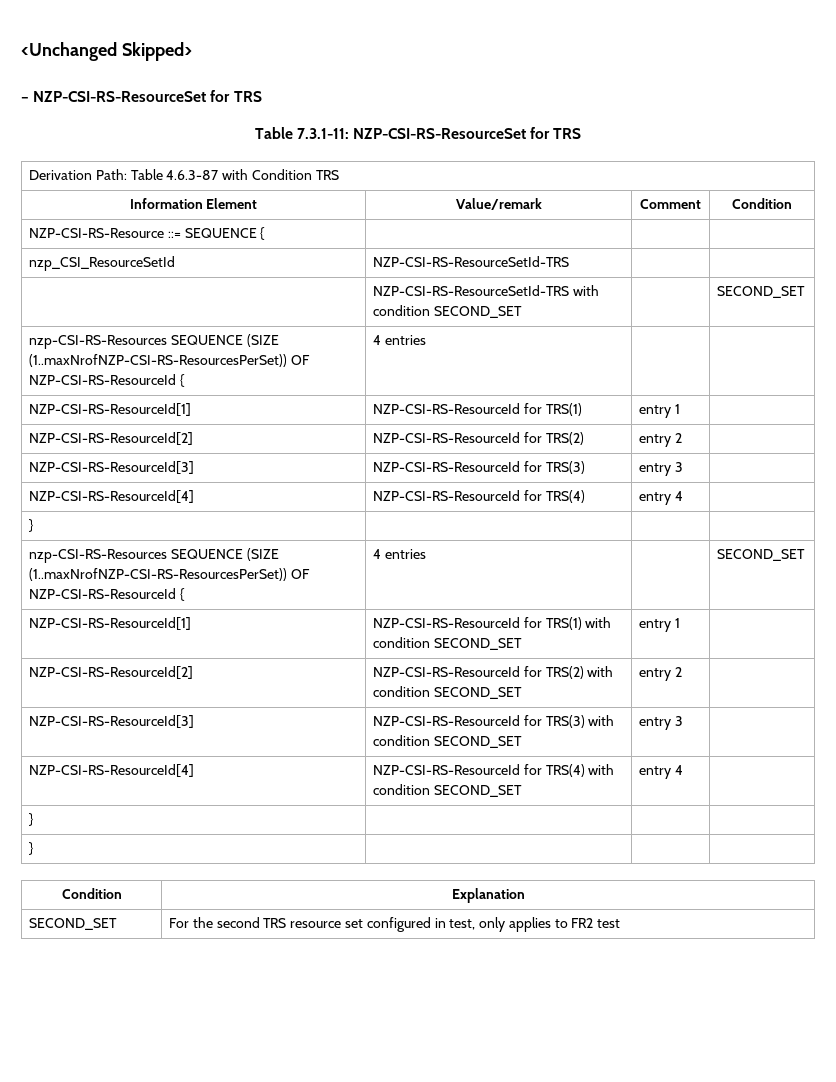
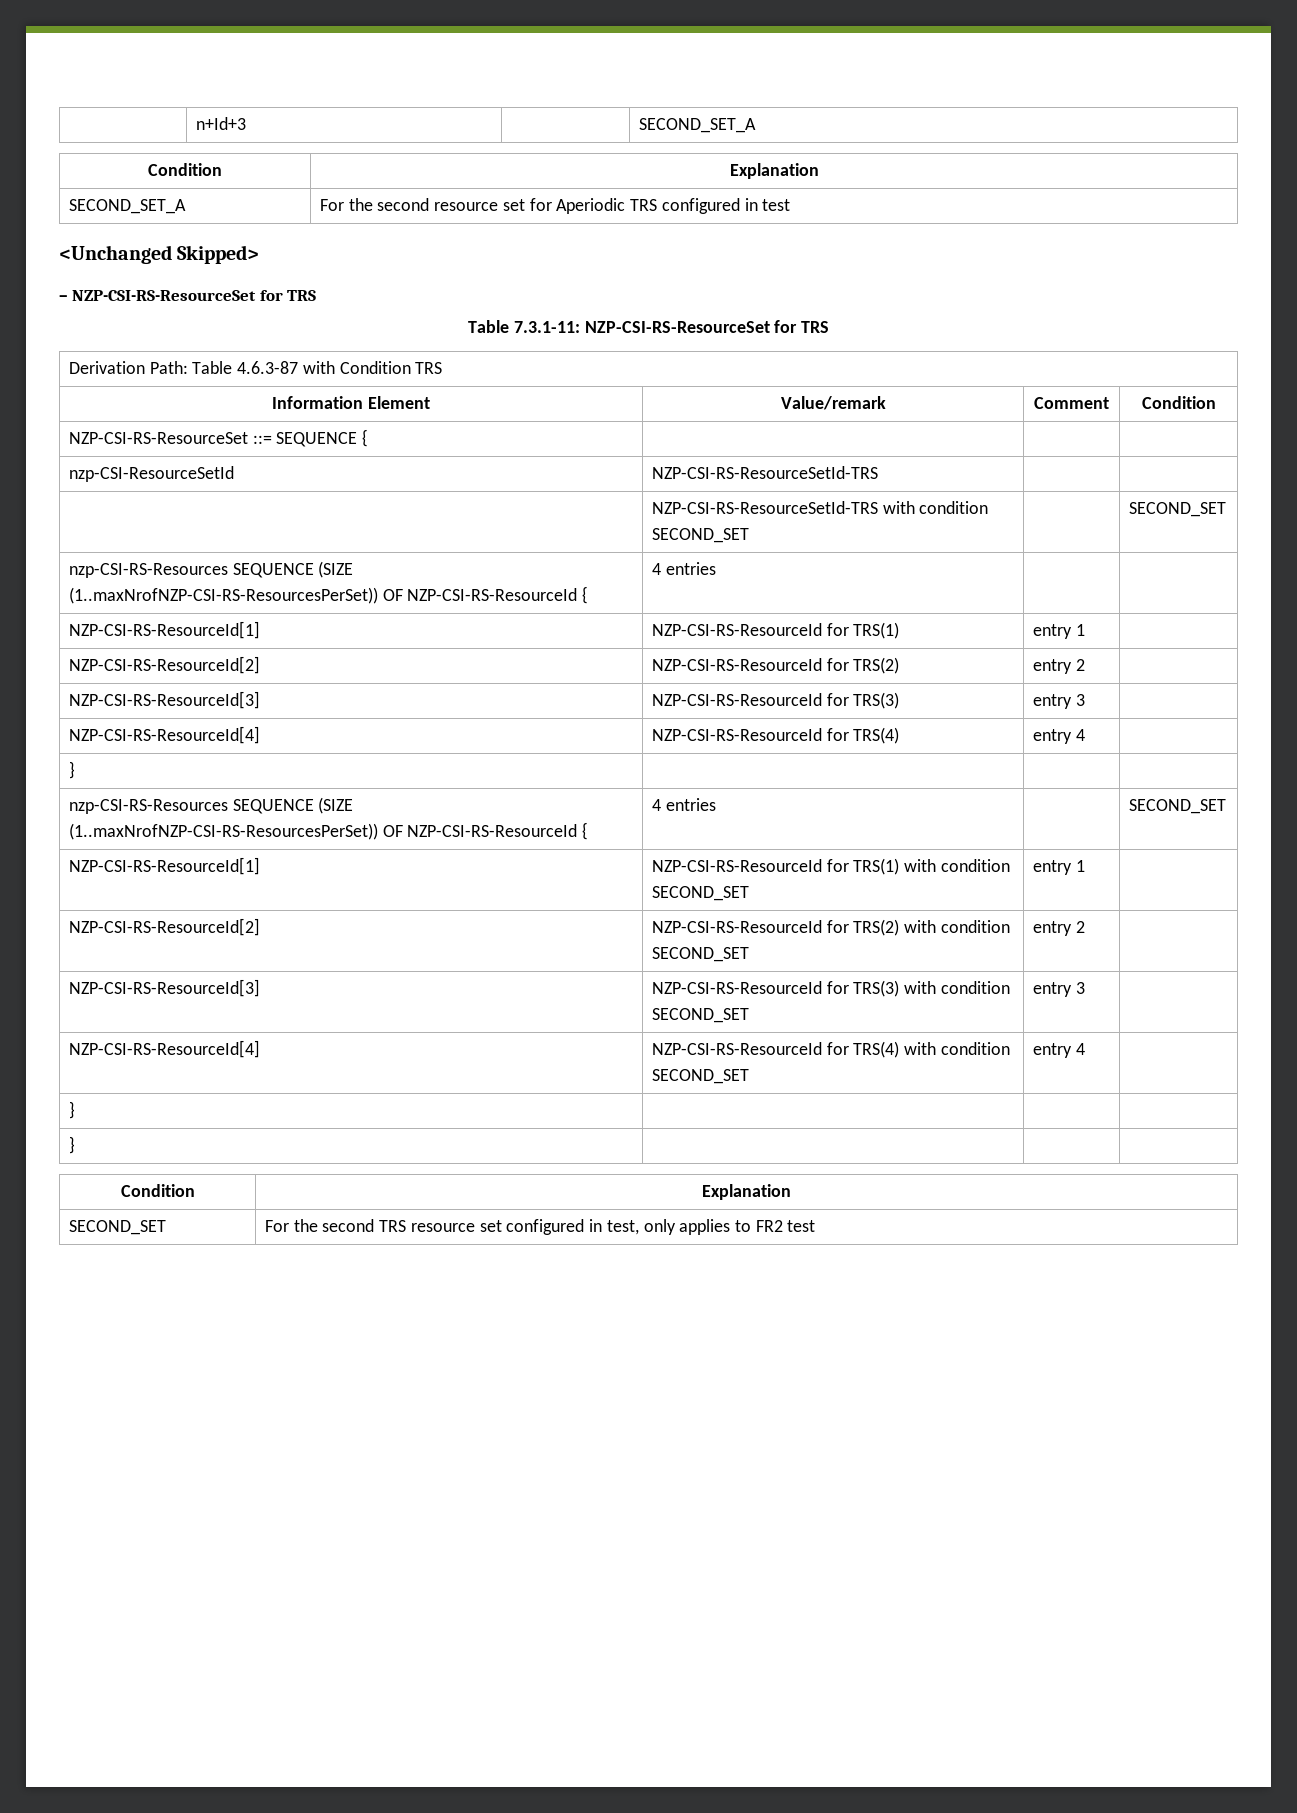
+ | n+Id+3 | | SECOND_SET_A
+ Condition | Explanation
+ SECOND_SET_A | For the second resource set for Aperiodic TRS configured in test
- NZP-CSI-RS-Resource ::= SEQUENCE { | | |
+ NZP-CSI-RS-ResourceSet ::= SEQUENCE { | | |
- nzp_CSI_ResourceSetId | NZP-CSI-RS-ResourceSetId-TRS | |
+ nzp-CSI-ResourceSetId | NZP-CSI-RS-ResourceSetId-TRS | |

